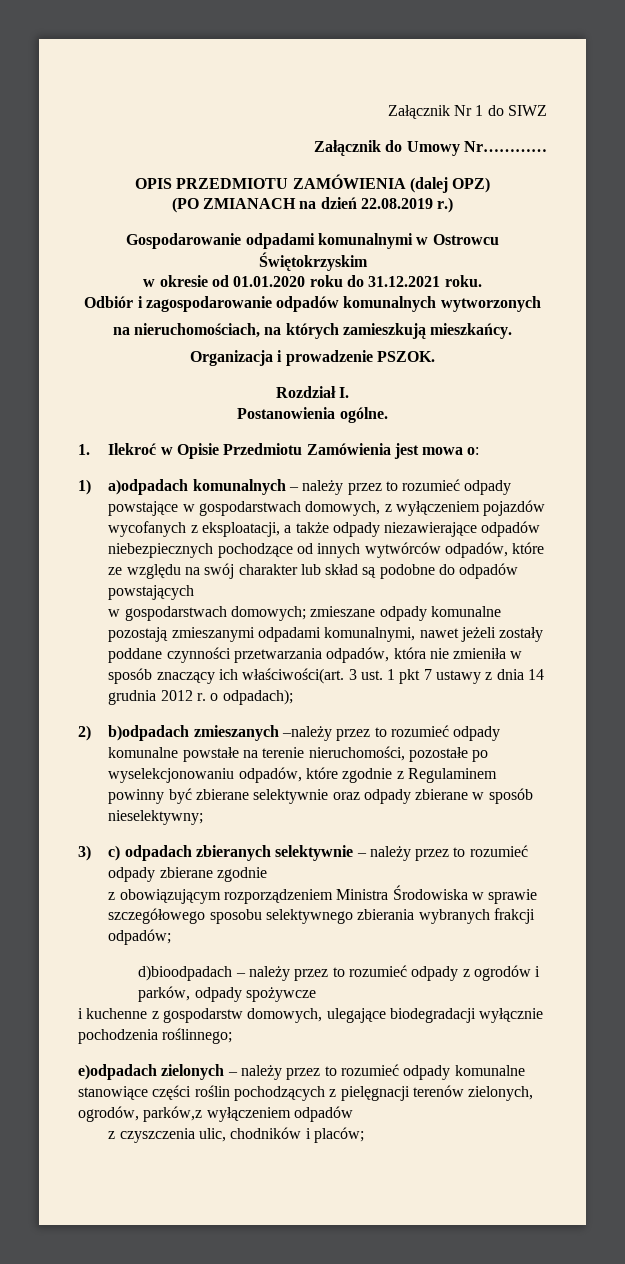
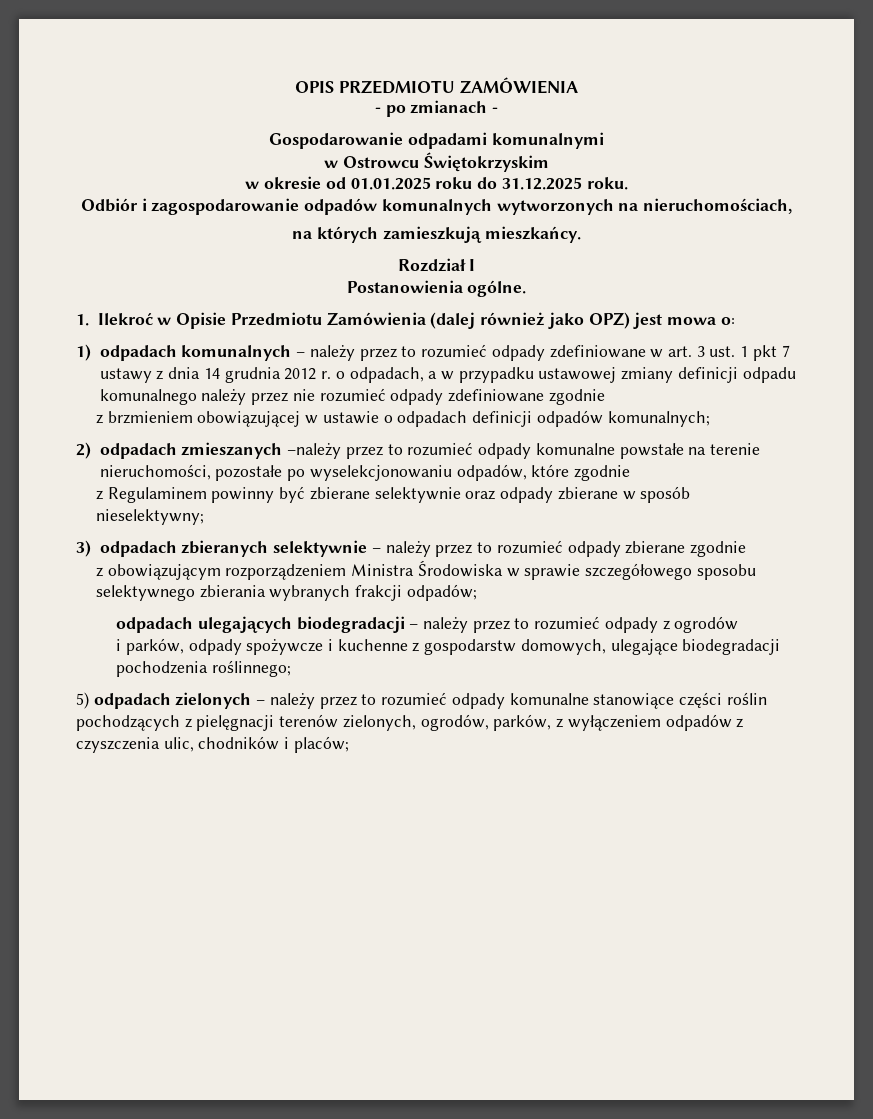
- Załącznik Nr 1 do SIWZ
- Załącznik do Umowy Nr…………
- OPIS PRZEDMIOTU ZAMÓWIENIA (dalej OPZ)
- (PO ZMIANACH na dzień 22.08.2019 r.)
+ OPIS PRZEDMIOTU ZAMÓWIENIA
+ - po zmianach -
- Gospodarowanie odpadami komunalnymi w Ostrowcu Świętokrzyskim
+ Gospodarowanie odpadami komunalnymi
+ w Ostrowcu Świętokrzyskim
- w okresie od 01.01.2020 roku do 31.12.2021 roku.
+ w okresie od 01.01.2025 roku do 31.12.2025 roku.
- Odbiór i zagospodarowanie odpadów komunalnych wytworzonych
- na nieruchomościach, na których zamieszkują mieszkańcy.
+ Odbiór i zagospodarowanie odpadów komunalnych wytworzonych na nieruchomościach,
+ na których zamieszkują mieszkańcy.
- Organizacja i prowadzenie PSZOK.
- Rozdział I.
+ Rozdział I
- 1. Ilekroć w Opisie Przedmiotu Zamówienia jest mowa o:
+ 1. Ilekroć w Opisie Przedmiotu Zamówienia (dalej również jako OPZ) jest mowa o:
- 1) a)odpadach komunalnych – należy przez to rozumieć odpady powstające w gospodarstwach domowych, z wyłączeniem pojazdów wycofanych z eksploatacji, a także odpady niezawierające odpadów niebezpiecznych pochodzące od innych wytwórców odpadów, które ze względu na swój charakter lub skład są podobne do odpadów powstających
- w gospodarstwach domowych; zmieszane odpady komunalne pozostają zmieszanymi odpadami komunalnymi, nawet jeżeli zostały poddane czynności przetwarzania odpadów, która nie zmieniła w sposób znaczący ich właściwości(art. 3 ust. 1 pkt 7 ustawy z dnia 14 grudnia 2012 r. o odpadach);
+ 1) odpadach komunalnych – należy przez to rozumieć odpady zdefiniowane w art. 3 ust. 1 pkt 7 ustawy z dnia 14 grudnia 2012 r. o odpadach, a w przypadku ustawowej zmiany definicji odpadu komunalnego należy przez nie rozumieć odpady zdefiniowane zgodnie
+ z brzmieniem obowiązującej w ustawie o odpadach definicji odpadów komunalnych;
- 2) b)odpadach zmieszanych –należy przez to rozumieć odpady komunalne powstałe na terenie nieruchomości, pozostałe po wyselekcjonowaniu odpadów, które zgodnie z Regulaminem powinny być zbierane selektywnie oraz odpady zbierane w sposób nieselektywny;
+ 2) odpadach zmieszanych –należy przez to rozumieć odpady komunalne powstałe na terenie nieruchomości, pozostałe po wyselekcjonowaniu odpadów, które zgodnie
+ z Regulaminem powinny być zbierane selektywnie oraz odpady zbierane w sposób nieselektywny;
- 3) c) odpadach zbieranych selektywnie – należy przez to rozumieć odpady zbierane zgodnie
+ 3) odpadach zbieranych selektywnie – należy przez to rozumieć odpady zbierane zgodnie
- d)bioodpadach – należy przez to rozumieć odpady z ogrodów i parków, odpady spożywcze
- i kuchenne z gospodarstw domowych, ulegające biodegradacji wyłącznie pochodzenia roślinnego;
+ odpadach ulegających biodegradacji – należy przez to rozumieć odpady z ogrodów
+ i parków, odpady spożywcze i kuchenne z gospodarstw domowych, ulegające biodegradacji pochodzenia roślinnego;
- e)odpadach zielonych – należy przez to rozumieć odpady komunalne stanowiące części roślin pochodzących z pielęgnacji terenów zielonych, ogrodów, parków,z wyłączeniem odpadów
- z czyszczenia ulic, chodników i placów;
+ 5) odpadach zielonych – należy przez to rozumieć odpady komunalne stanowiące części roślin pochodzących z pielęgnacji terenów zielonych, ogrodów, parków, z wyłączeniem odpadów z czyszczenia ulic, chodników i placów;

